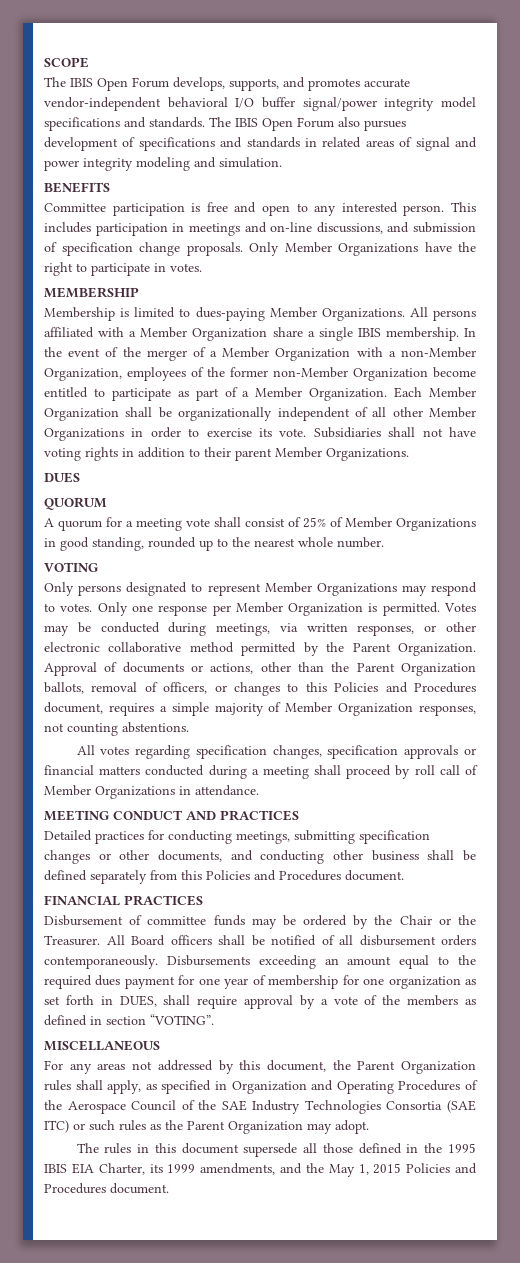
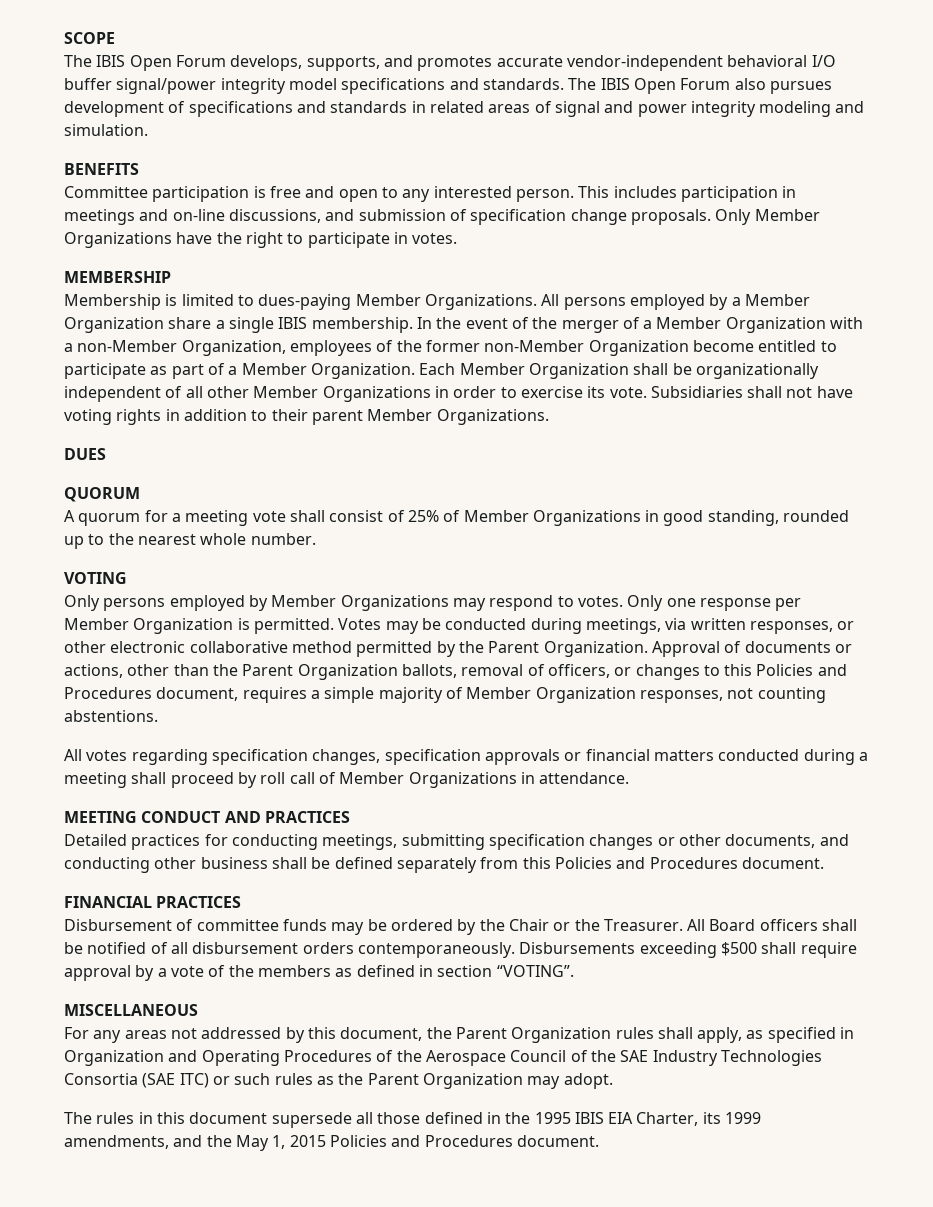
- All persons affiliated with a Member Organization share a single IBIS membership.
+ All persons employed by a Member Organization share a single IBIS membership.
- Only persons designated to represent Member Organizations may respond to votes.
+ Only persons employed by Member Organizations may respond to votes.
- Disbursements exceeding an amount equal to the required dues payment for one year of membership for one organization as set forth in DUES, shall require approval by a vote of the members as defined in section “VOTING”.
+ Disbursements exceeding $500 shall require approval by a vote of the members as defined in section “VOTING”.

